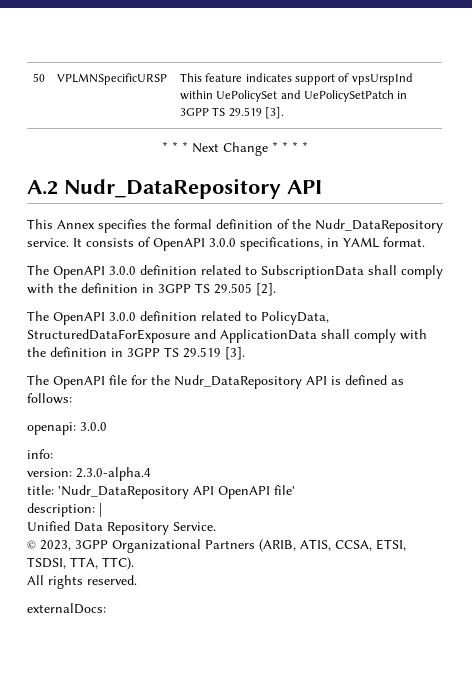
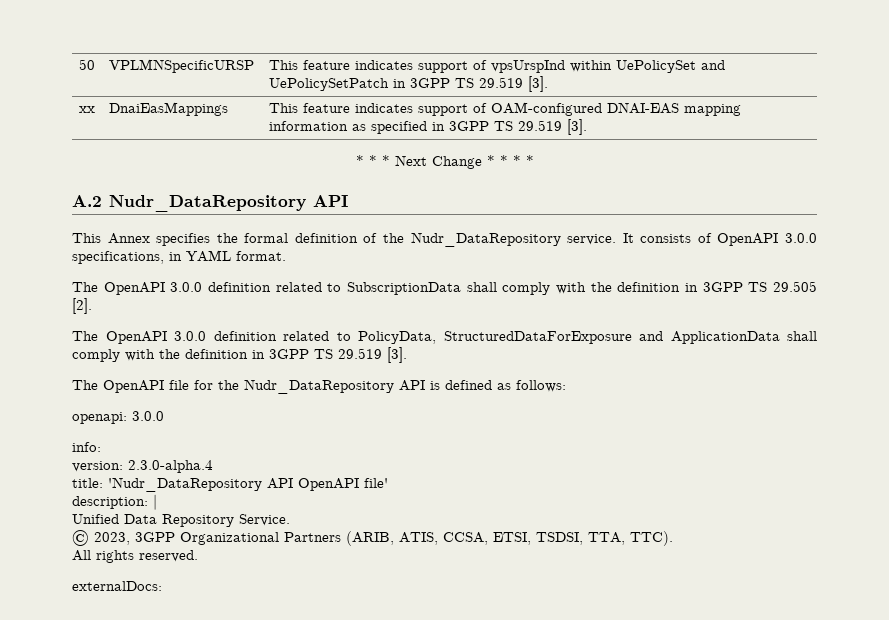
+ xx | DnaiEasMappings | This feature indicates support of OAM-configured DNAI-EAS mapping information as specified in 3GPP TS 29.519 [3].

